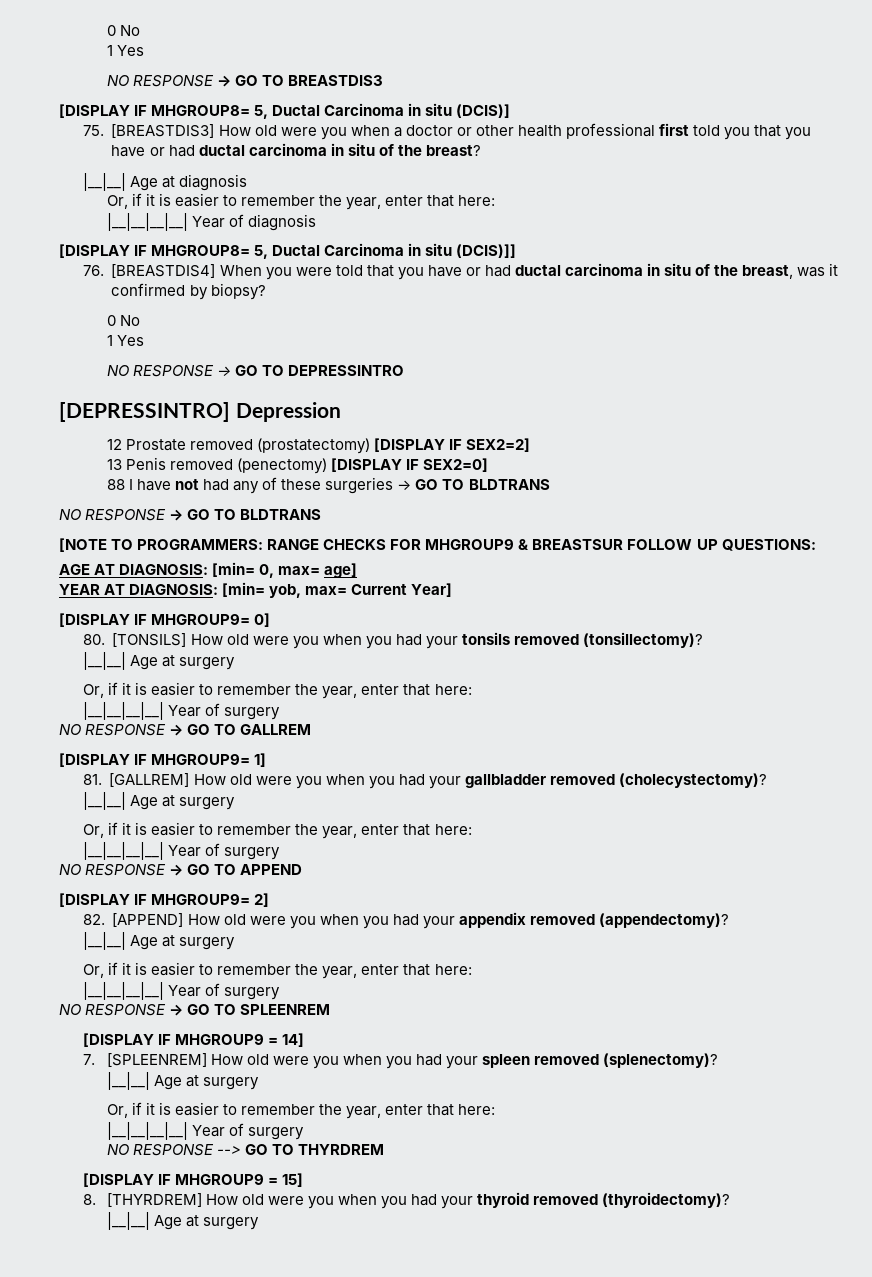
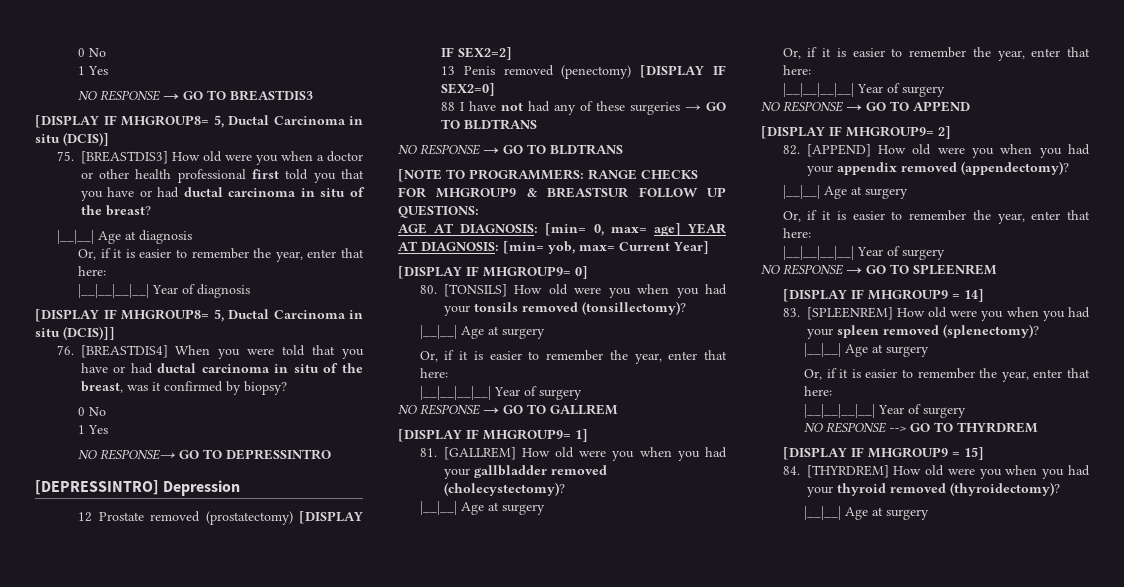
- NO RESPONSE → GO TO DEPRESSINTRO
+ NO RESPONSE→ GO TO DEPRESSINTRO
- AGE AT DIAGNOSIS: [min= 0, max= age]
- YEAR AT DIAGNOSIS: [min= yob, max= Current Year]
+ AGE AT DIAGNOSIS: [min= 0, max= age] YEAR AT DIAGNOSIS: [min= yob, max= Current Year]
- 7. [SPLEENREM] How old were you when you had your spleen removed (splenectomy)?
+ 83. [SPLEENREM] How old were you when you had your spleen removed (splenectomy)?
- 8. [THYRDREM] How old were you when you had your thyroid removed (thyroidectomy)?
+ 84. [THYRDREM] How old were you when you had your thyroid removed (thyroidectomy)?

